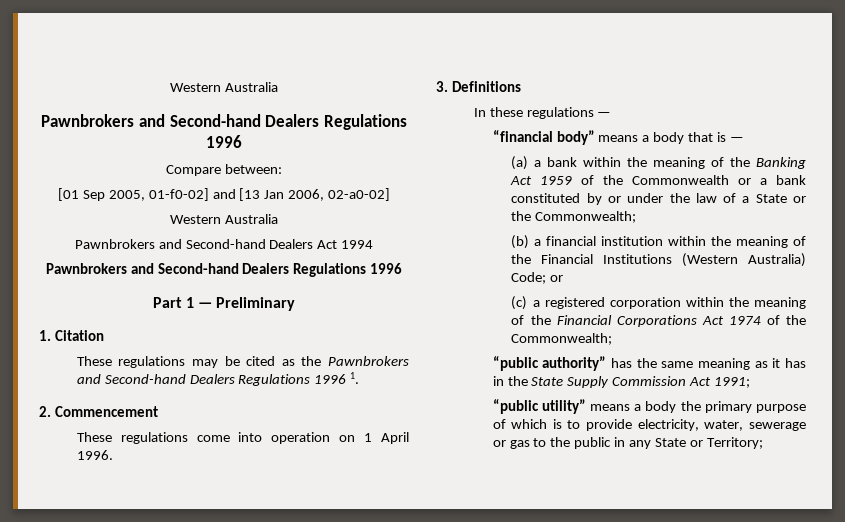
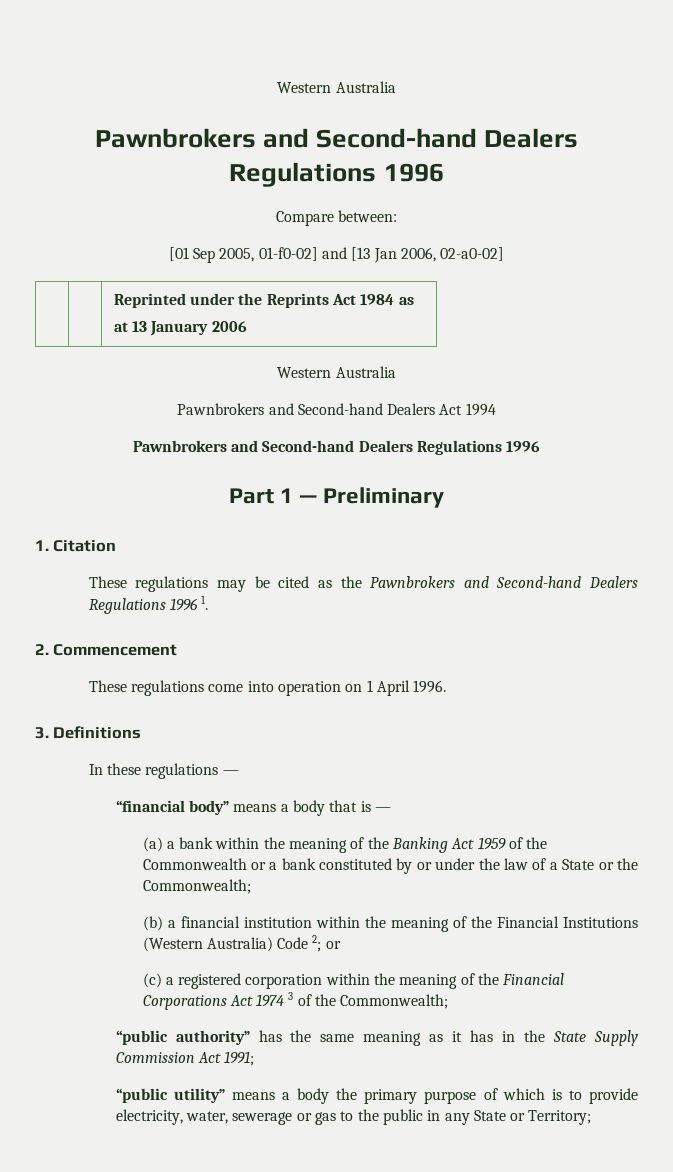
+ | | Reprinted under the Reprints Act 1984 as
+ at 13 January 2006
- (b) a financial institution within the meaning of the Financial Institutions (Western Australia) Code; or
+ (b) a financial institution within the meaning of the Financial Institutions (Western Australia) Code 2; or
- (c) a registered corporation within the meaning of the Financial Corporations Act 1974 of the Commonwealth;
+ (c) a registered corporation within the meaning of the Financial Corporations Act 1974 3 of the Commonwealth;

